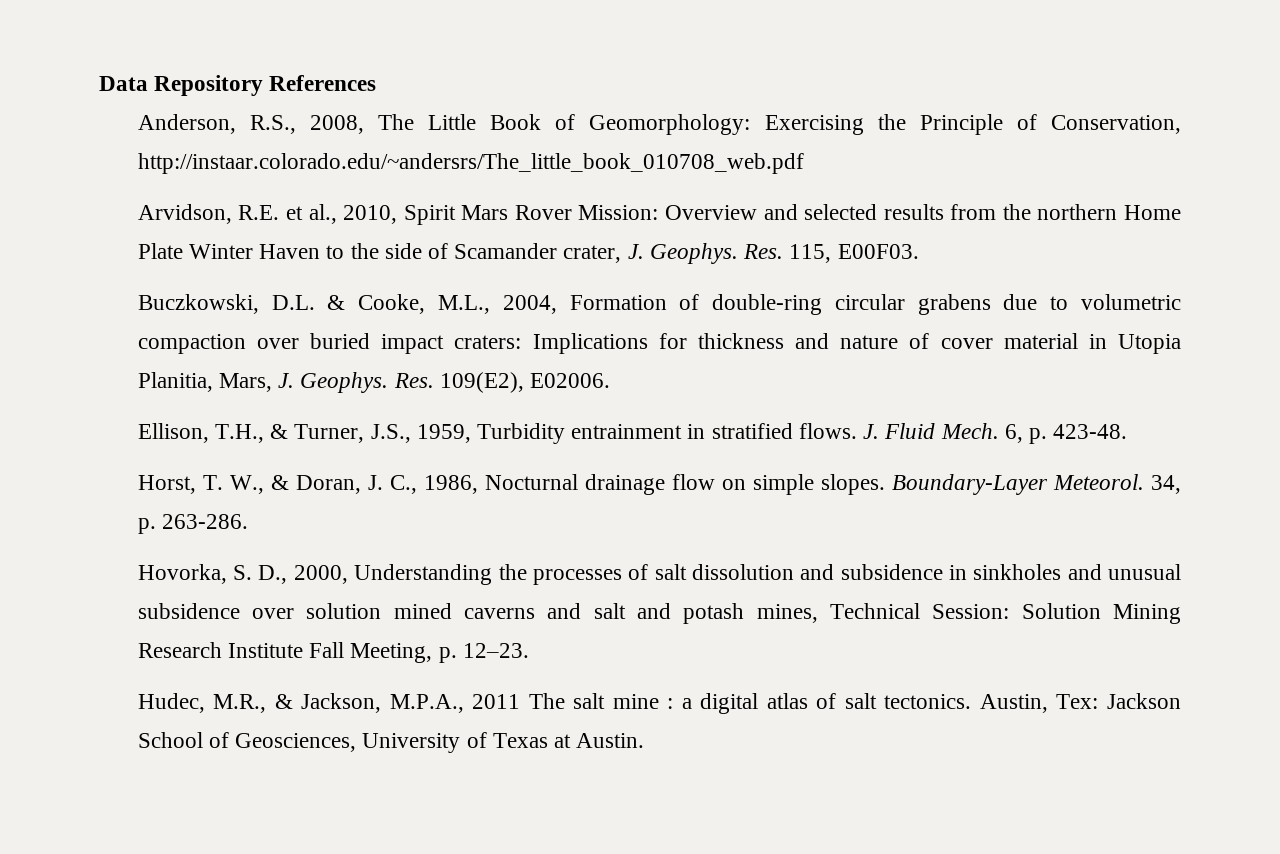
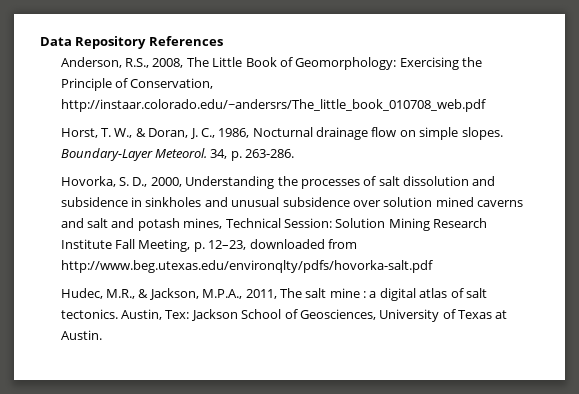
- Arvidson, R.E. et al., 2010, Spirit Mars Rover Mission: Overview and selected results from the northern Home Plate Winter Haven to the side of Scamander crater, J. Geophys. Res. 115, E00F03.
- Buczkowski, D.L. & Cooke, M.L., 2004, Formation of double-ring circular grabens due to volumetric compaction over buried impact craters: Implications for thickness and nature of cover material in Utopia Planitia, Mars, J. Geophys. Res. 109(E2), E02006.
- Ellison, T.H., & Turner, J.S., 1959, Turbidity entrainment in stratified flows. J. Fluid Mech. 6, p. 423-48.
- Hovorka, S. D., 2000, Understanding the processes of salt dissolution and subsidence in sinkholes and unusual subsidence over solution mined caverns and salt and potash mines, Technical Session: Solution Mining Research Institute Fall Meeting, p. 12–23.
+ Hovorka, S. D., 2000, Understanding the processes of salt dissolution and subsidence in sinkholes and unusual subsidence over solution mined caverns and salt and potash mines, Technical Session: Solution Mining Research Institute Fall Meeting, p. 12–23, downloaded from http://www.beg.utexas.edu/environqlty/pdfs/hovorka-salt.pdf
- Hudec, M.R., & Jackson, M.P.A., 2011 The salt mine : a digital atlas of salt tectonics.
+ Hudec, M.R., & Jackson, M.P.A., 2011, The salt mine : a digital atlas of salt tectonics.

